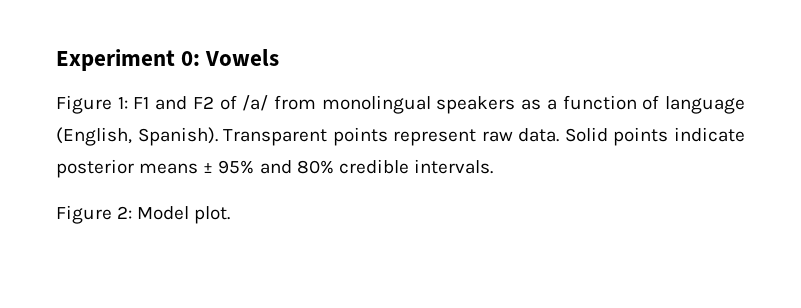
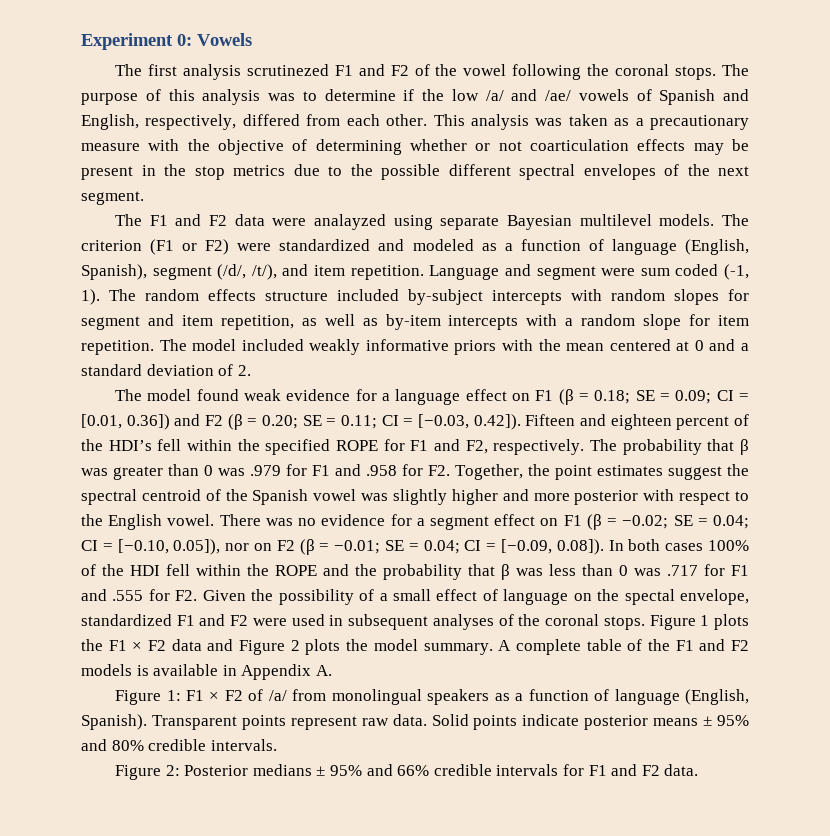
+ The first analysis scrutinezed F1 and F2 of the vowel following the coronal stops. The purpose of this analysis was to determine if the low /a/ and /ae/ vowels of Spanish and English, respectively, differed from each other. This analysis was taken as a precautionary measure with the objective of determining whether or not coarticulation effects may be present in the stop metrics due to the possible different spectral envelopes of the next segment.
+ The F1 and F2 data were analayzed using separate Bayesian multilevel models. The criterion (F1 or F2) were standardized and modeled as a function of language (English, Spanish), segment (/d/, /t/), and item repetition. Language and segment were sum coded (-1, 1). The random effects structure included by-subject intercepts with random slopes for segment and item repetition, as well as by-item intercepts with a random slope for item repetition. The model included weakly informative priors with the mean centered at 0 and a standard deviation of 2.
+ The model found weak evidence for a language effect on F1 (β = 0.18; SE = 0.09; CI = [0.01, 0.36]) and F2 (β = 0.20; SE = 0.11; CI = [−0.03, 0.42]). Fifteen and eighteen percent of the HDI’s fell within the specified ROPE for F1 and F2, respectively. The probability that β was greater than 0 was .979 for F1 and .958 for F2. Together, the point estimates suggest the spectral centroid of the Spanish vowel was slightly higher and more posterior with respect to the English vowel. There was no evidence for a segment effect on F1 (β = −0.02; SE = 0.04; CI = [−0.10, 0.05]), nor on F2 (β = −0.01; SE = 0.04; CI = [−0.09, 0.08]). In both cases 100% of the HDI fell within the ROPE and the probability that β was less than 0 was .717 for F1 and .555 for F2. Given the possibility of a small effect of language on the spectal envelope, standardized F1 and F2 were used in subsequent analyses of the coronal stops. Figure 1 plots the F1 × F2 data and Figure 2 plots the model summary. A complete table of the F1 and F2 models is available in Appendix A.
- Figure 1: F1 and F2 of /a/ from monolingual speakers as a function of language (English, Spanish).
+ Figure 1: F1 × F2 of /a/ from monolingual speakers as a function of language (English, Spanish).
- Figure 2: Model plot.
+ Figure 2: Posterior medians ± 95% and 66% credible intervals for F1 and F2 data.

